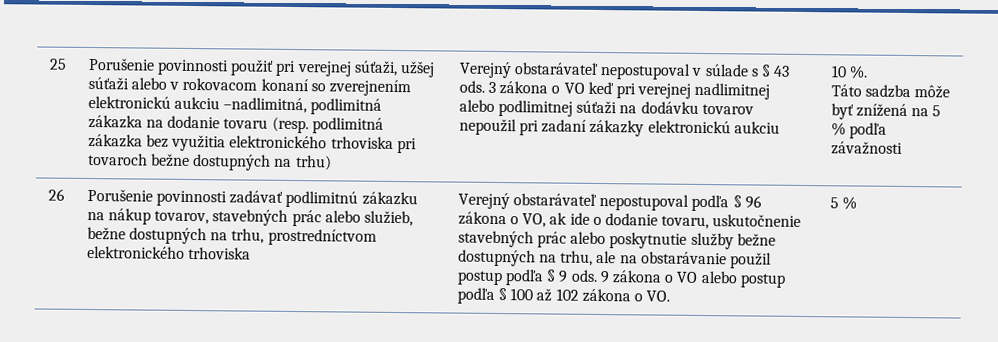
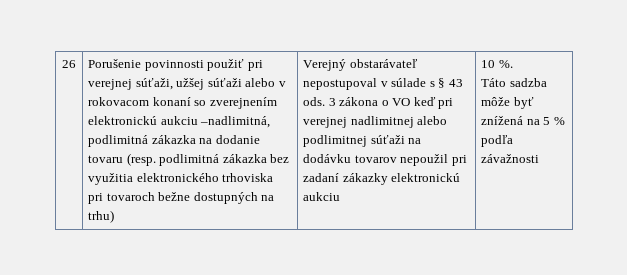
- 25
+ 26
- 26 | Porušenie povinnosti zadávať podlimitnú zákazku na nákup tovarov, stavebných prác alebo služieb, bežne dostupných na trhu, prostredníctvom elektronického trhoviska | Verejný obstarávateľ nepostupoval podľa § 96 zákona o VO, ak ide o dodanie tovaru, uskutočnenie stavebných prác alebo poskytnutie služby bežne dostupných na trhu, ale na obstarávanie použil postup podľa § 9 ods. 9 zákona o VO alebo postup podľa § 100 až 102 zákona o VO. | 5 %

